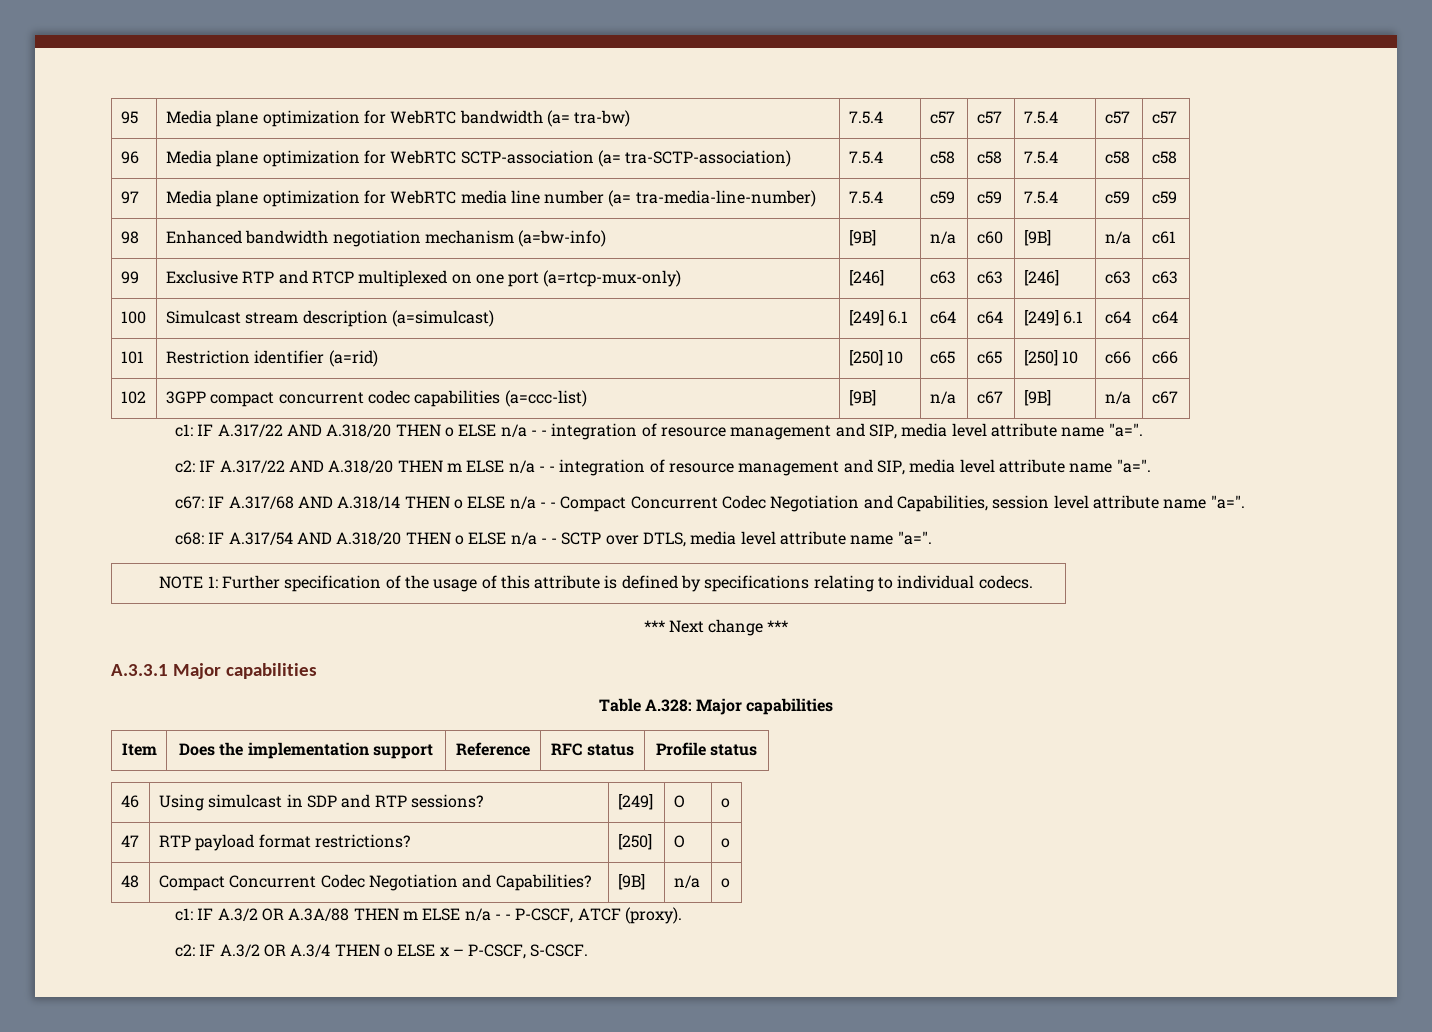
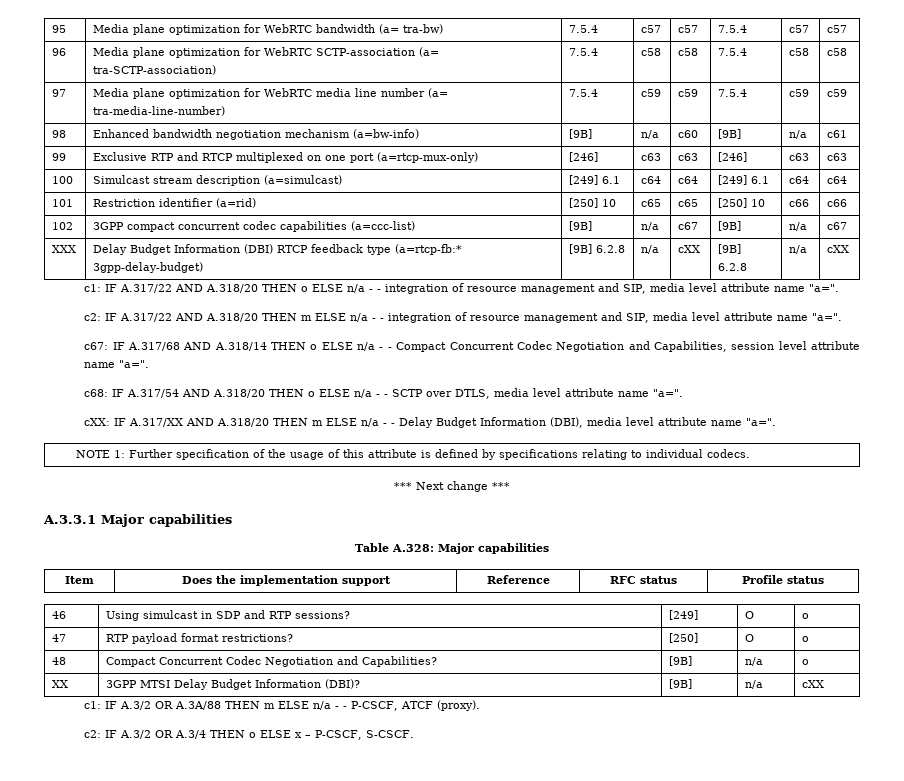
+ XXX | Delay Budget Information (DBI) RTCP feedback type (a=rtcp-fb:* 3gpp-delay-budget) | [9B] 6.2.8 | n/a | cXX | [9B] 6.2.8 | n/a | cXX
+ cXX: IF A.317/XX AND A.318/20 THEN m ELSE n/a - - Delay Budget Information (DBI), media level attribute name "a=".
+ XX | 3GPP MTSI Delay Budget Information (DBI)? | [9B] | n/a | cXX

